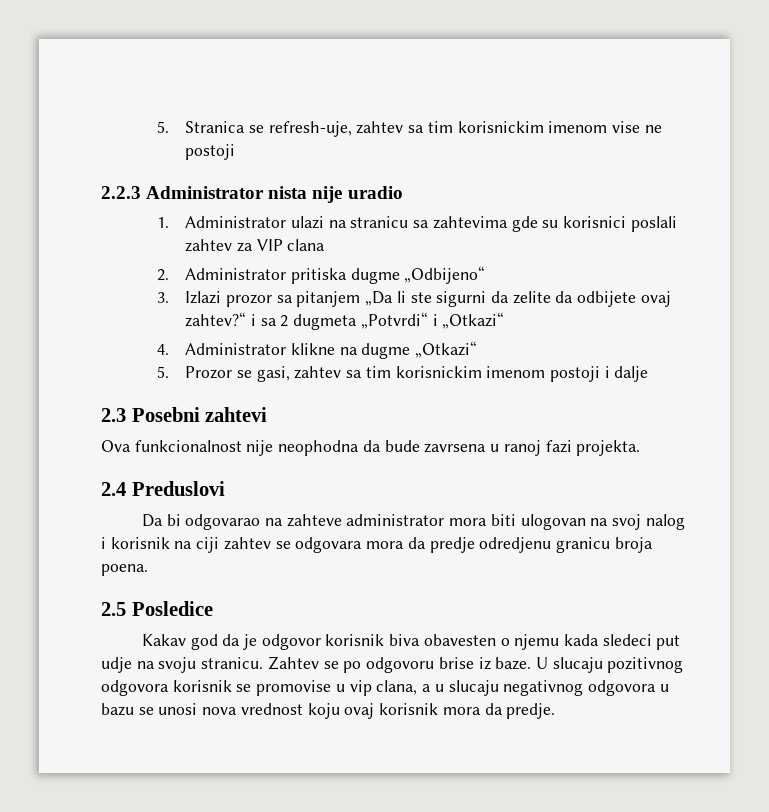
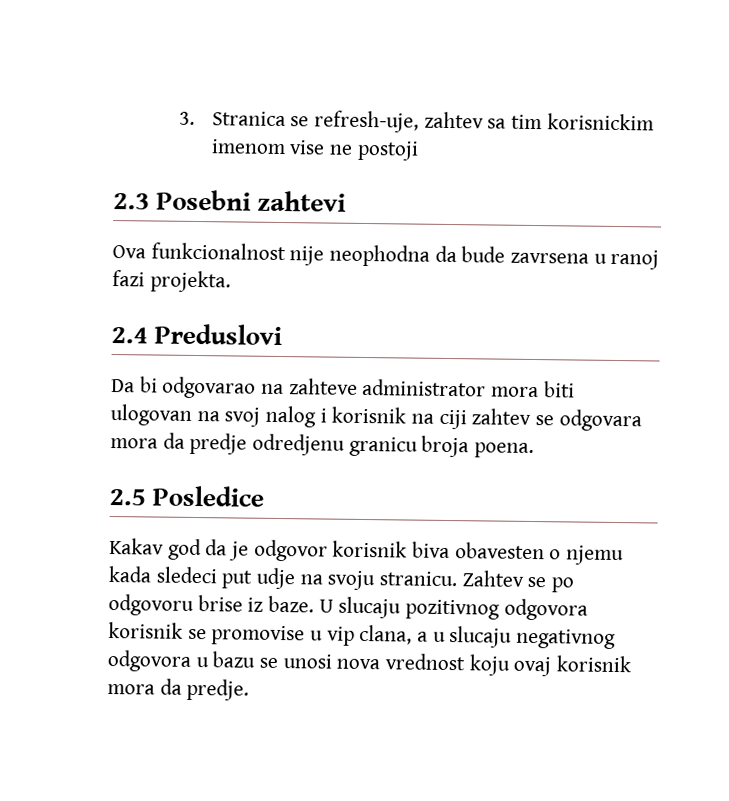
- 5. Stranica se refresh-uje, zahtev sa tim korisnickim imenom vise ne postoji
+ 3. Stranica se refresh-uje, zahtev sa tim korisnickim imenom vise ne postoji
- 2.2.3 Administrator nista nije uradio
- 1. Administrator ulazi na stranicu sa zahtevima gde su korisnici poslali zahtev za VIP clana
- 2. Administrator pritiska dugme „Odbijeno“
- 3. Izlazi prozor sa pitanjem „Da li ste sigurni da zelite da odbijete ovaj zahtev?“ i sa 2 dugmeta „Potvrdi“ i „Otkazi“
- 4. Administrator klikne na dugme „Otkazi“
- 5. Prozor se gasi, zahtev sa tim korisnickim imenom postoji i dalje

